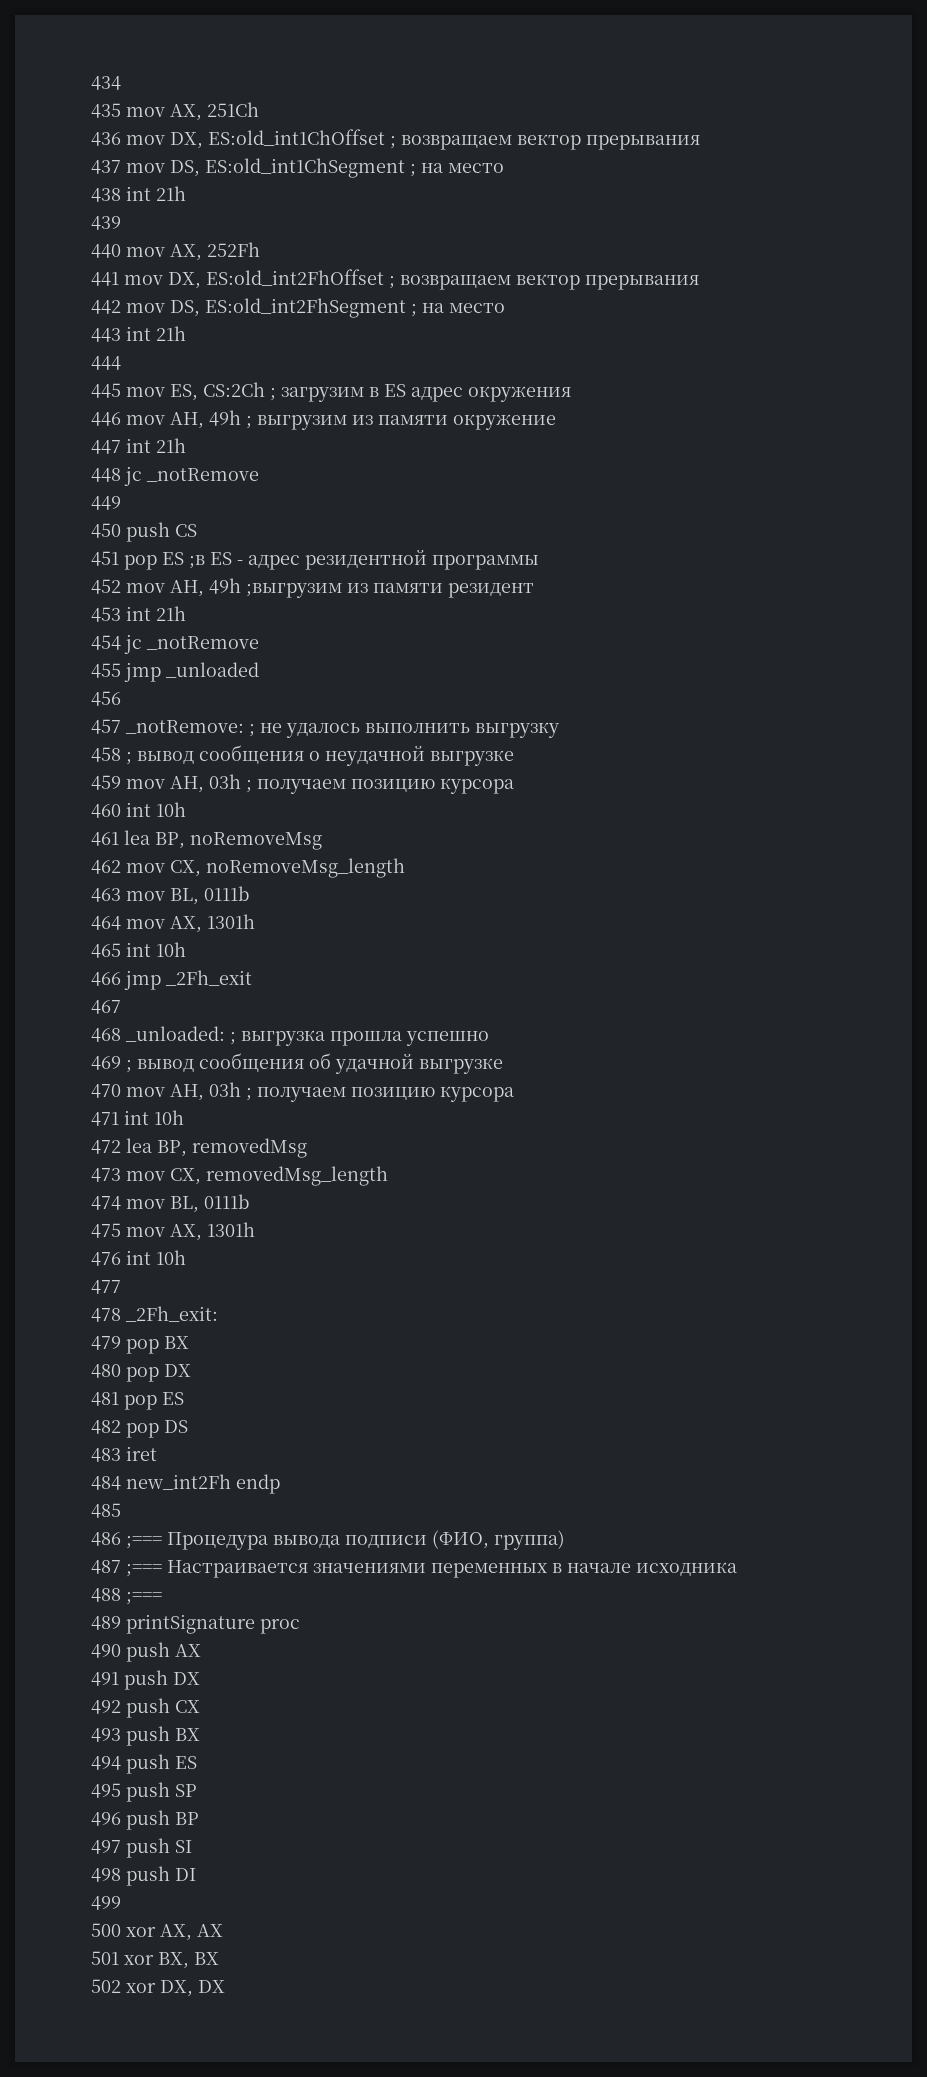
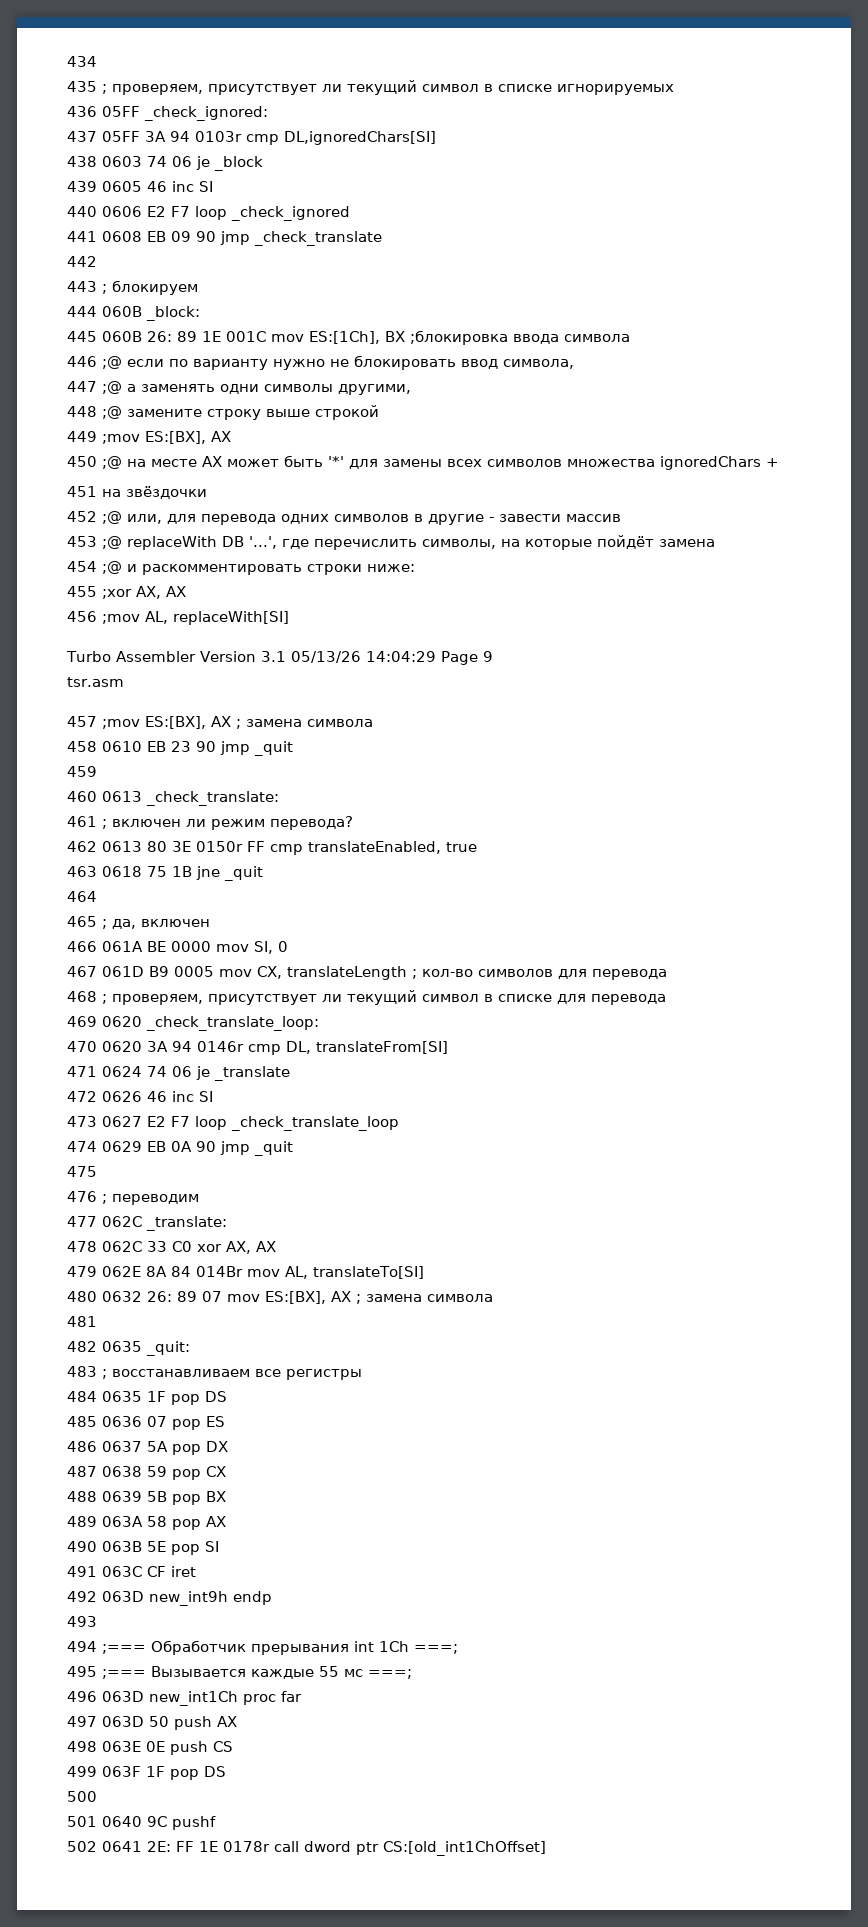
- 435 mov AX, 251Ch
- 436 mov DX, ES:old_int1ChOffset ; возвращаем вектор прерывания
- 437 mov DS, ES:old_int1ChSegment ; на место
- 438 int 21h
- 439
- 440 mov AX, 252Fh
- 441 mov DX, ES:old_int2FhOffset ; возвращаем вектор прерывания
- 442 mov DS, ES:old_int2FhSegment ; на место
+ 435 ; проверяем, присутствует ли текущий символ в списке игнорируемых
+ 436 05FF _check_ignored:
+ 437 05FF 3A 94 0103r cmp DL,ignoredChars[SI]
+ 438 0603 74 06 je _block
+ 439 0605 46 inc SI
+ 440 0606 E2 F7 loop _check_ignored
+ 441 0608 EB 09 90 jmp _check_translate
+ 442
- 443 int 21h
+ 443 ; блокируем
- 444
+ 444 060B _block:
- 445 mov ES, CS:2Ch ; загрузим в ES адрес окружения
- 446 mov AH, 49h ; выгрузим из памяти окружение
- 447 int 21h
- 448 jc _notRemove
- 449
- 450 push CS
- 451 pop ES ;в ES - адрес резидентной программы
- 452 mov AH, 49h ;выгрузим из памяти резидент
- 453 int 21h
- 454 jc _notRemove
- 455 jmp _unloaded
- 456
- 457 _notRemove: ; не удалось выполнить выгрузку
- 458 ; вывод сообщения о неудачной выгрузке
- 459 mov AH, 03h ; получаем позицию курсора
+ 445 060B 26: 89 1E 001C mov ES:[1Ch], BX ;блокировка ввода символа
+ 446 ;@ если по варианту нужно не блокировать ввод символа,
+ 447 ;@ а заменять одни символы другими,
+ 448 ;@ замените строку выше строкой
+ 449 ;mov ES:[BX], AX
+ 450 ;@ на месте AX может быть '*' для замены всех символов множества ignoredChars +
+ 451 на звёздочки
+ 452 ;@ или, для перевода одних символов в другие - завести массив
+ 453 ;@ replaceWith DB '...', где перечислить символы, на которые пойдёт замена
+ 454 ;@ и раскомментировать строки ниже:
+ 455 ;xor AX, AX
+ 456 ;mov AL, replaceWith[SI]
+ Turbo Assembler Version 3.1 05/13/26 14:04:29 Page 9
+ tsr.asm
+ 457 ;mov ES:[BX], AX ; замена символа
+ 458 0610 EB 23 90 jmp _quit
+ 459
- 460 int 10h
+ 460 0613 _check_translate:
- 461 lea BP, noRemoveMsg
- 462 mov CX, noRemoveMsg_length
- 463 mov BL, 0111b
- 464 mov AX, 1301h
- 465 int 10h
- 466 jmp _2Fh_exit
- 467
- 468 _unloaded: ; выгрузка прошла успешно
- 469 ; вывод сообщения об удачной выгрузке
- 470 mov AH, 03h ; получаем позицию курсора
- 471 int 10h
- 472 lea BP, removedMsg
- 473 mov CX, removedMsg_length
- 474 mov BL, 0111b
- 475 mov AX, 1301h
+ 461 ; включен ли режим перевода?
+ 462 0613 80 3E 0150r FF cmp translateEnabled, true
+ 463 0618 75 1B jne _quit
+ 464
+ 465 ; да, включен
+ 466 061A BE 0000 mov SI, 0
+ 467 061D B9 0005 mov CX, translateLength ; кол-во символов для перевода
+ 468 ; проверяем, присутствует ли текущий символ в списке для перевода
+ 469 0620 _check_translate_loop:
+ 470 0620 3A 94 0146r cmp DL, translateFrom[SI]
+ 471 0624 74 06 je _translate
+ 472 0626 46 inc SI
+ 473 0627 E2 F7 loop _check_translate_loop
+ 474 0629 EB 0A 90 jmp _quit
+ 475
- 476 int 10h
+ 476 ; переводим
- 477
+ 477 062C _translate:
- 478 _2Fh_exit:
- 479 pop BX
- 480 pop DX
- 481 pop ES
- 482 pop DS
- 483 iret
- 484 new_int2Fh endp
- 485
- 486 ;=== Процедура вывода подписи (ФИО, группа)
- 487 ;=== Настраивается значениями переменных в начале исходника
- 488 ;===
- 489 printSignature proc
- 490 push AX
- 491 push DX
- 492 push CX
- 493 push BX
- 494 push ES
- 495 push SP
- 496 push BP
- 497 push SI
- 498 push DI
- 499
- 500 xor AX, AX
- 501 xor BX, BX
- 502 xor DX, DX
+ 478 062C 33 C0 xor AX, AX
+ 479 062E 8A 84 014Br mov AL, translateTo[SI]
+ 480 0632 26: 89 07 mov ES:[BX], AX ; замена символа
+ 481
+ 482 0635 _quit:
+ 483 ; восстанавливаем все регистры
+ 484 0635 1F pop DS
+ 485 0636 07 pop ES
+ 486 0637 5A pop DX
+ 487 0638 59 pop CX
+ 488 0639 5B pop BX
+ 489 063A 58 pop AX
+ 490 063B 5E pop SI
+ 491 063C CF iret
+ 492 063D new_int9h endp
+ 493
+ 494 ;=== Обработчик прерывания int 1Ch ===;
+ 495 ;=== Вызывается каждые 55 мс ===;
+ 496 063D new_int1Ch proc far
+ 497 063D 50 push AX
+ 498 063E 0E push CS
+ 499 063F 1F pop DS
+ 500
+ 501 0640 9C pushf
+ 502 0641 2E: FF 1E 0178r call dword ptr CS:[old_int1ChOffset]

